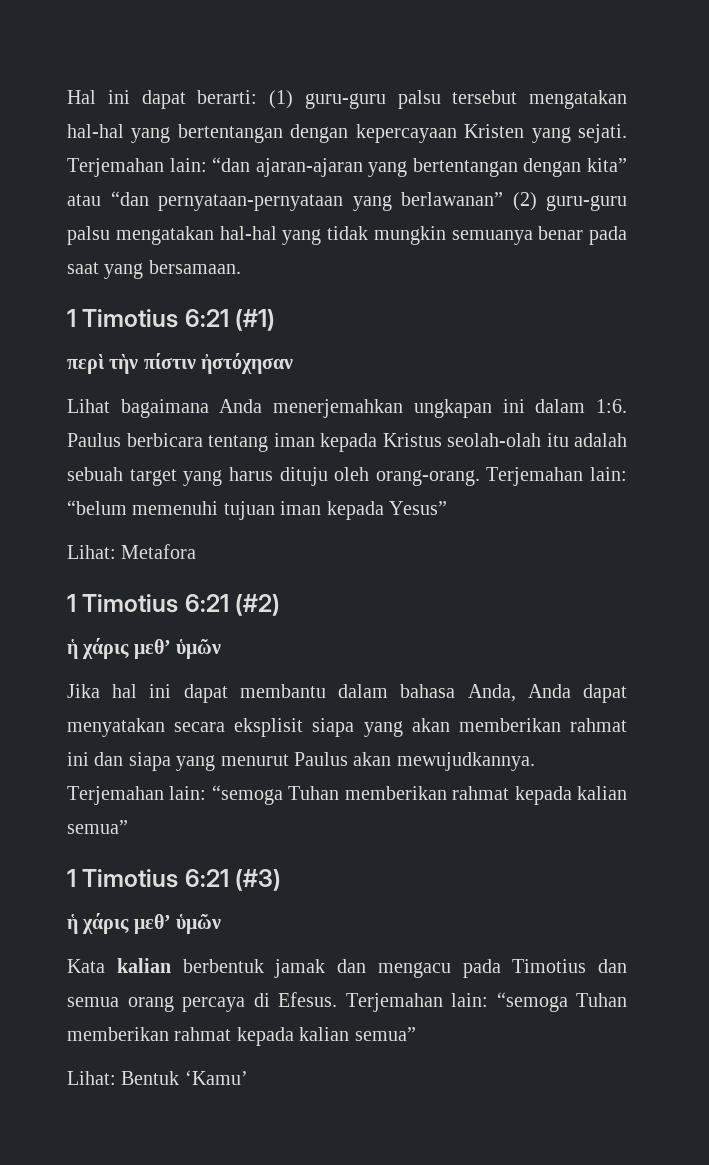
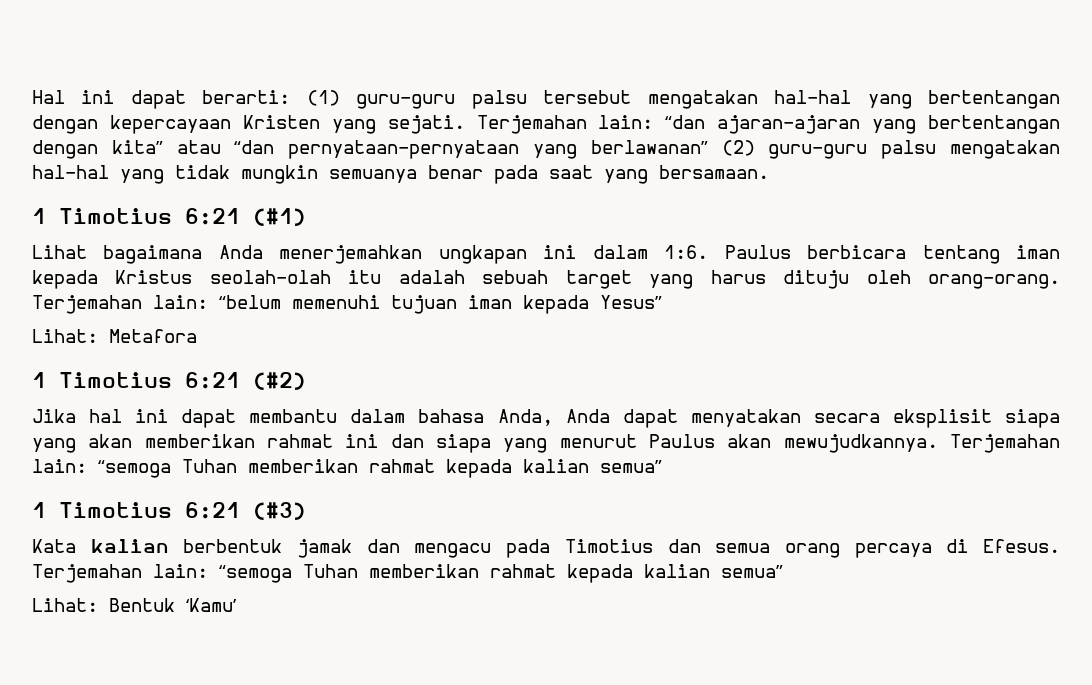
- περὶ τὴν πίστιν ἠστόχησαν
  1 Timotius 6:21 (#2)
- ἡ χάρις μεθ’ ὑμῶν
  1 Timotius 6:21 (#3)
- ἡ χάρις μεθ’ ὑμῶν

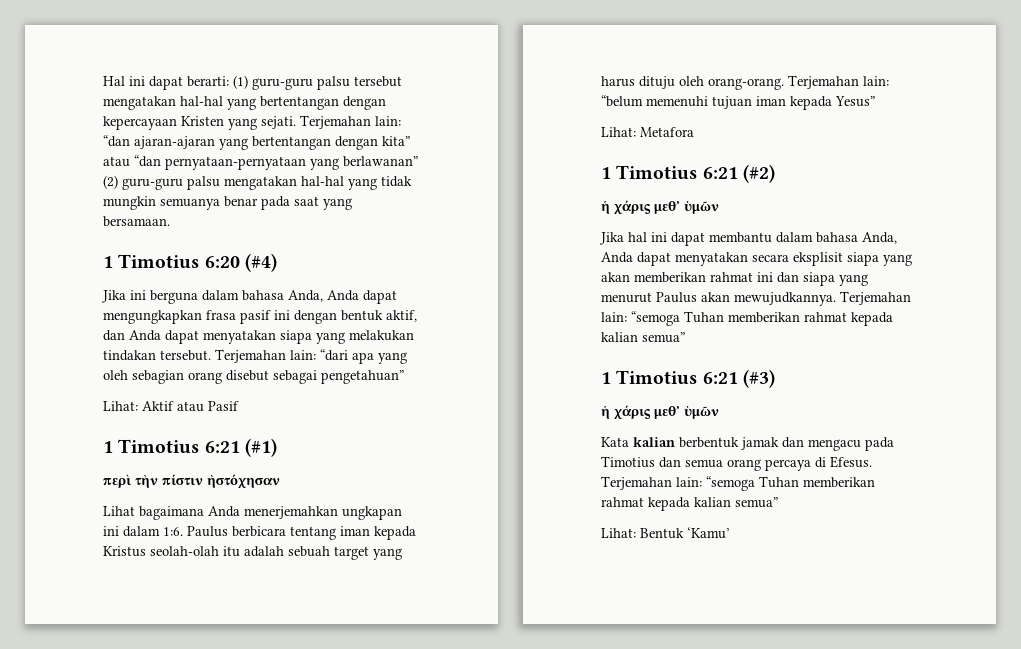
+ 1 Timotius 6:20 (#4)
+ Jika ini berguna dalam bahasa Anda, Anda dapat mengungkapkan frasa pasif ini dengan bentuk aktif, dan Anda dapat menyatakan siapa yang melakukan tindakan tersebut. Terjemahan lain: “dari apa yang oleh sebagian orang disebut sebagai pengetahuan”
+ Lihat: Aktif atau Pasif
+ περὶ τὴν πίστιν ἠστόχησαν
  1 Timotius 6:21 (#2)
+ ἡ χάρις μεθ’ ὑμῶν
  1 Timotius 6:21 (#3)
+ ἡ χάρις μεθ’ ὑμῶν

